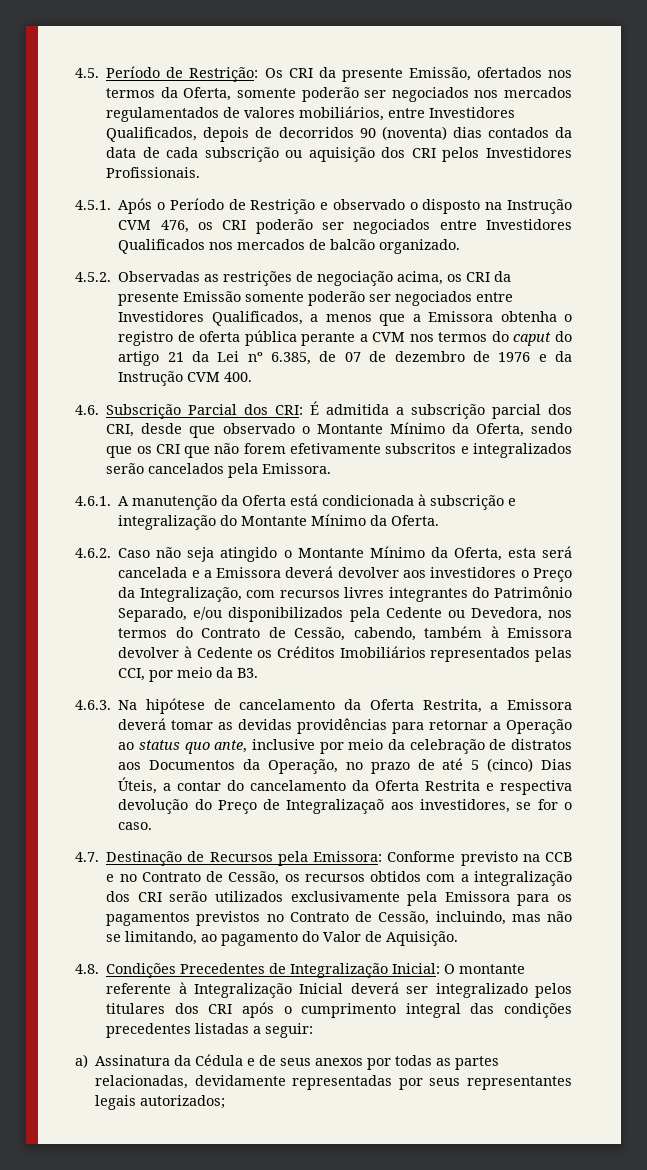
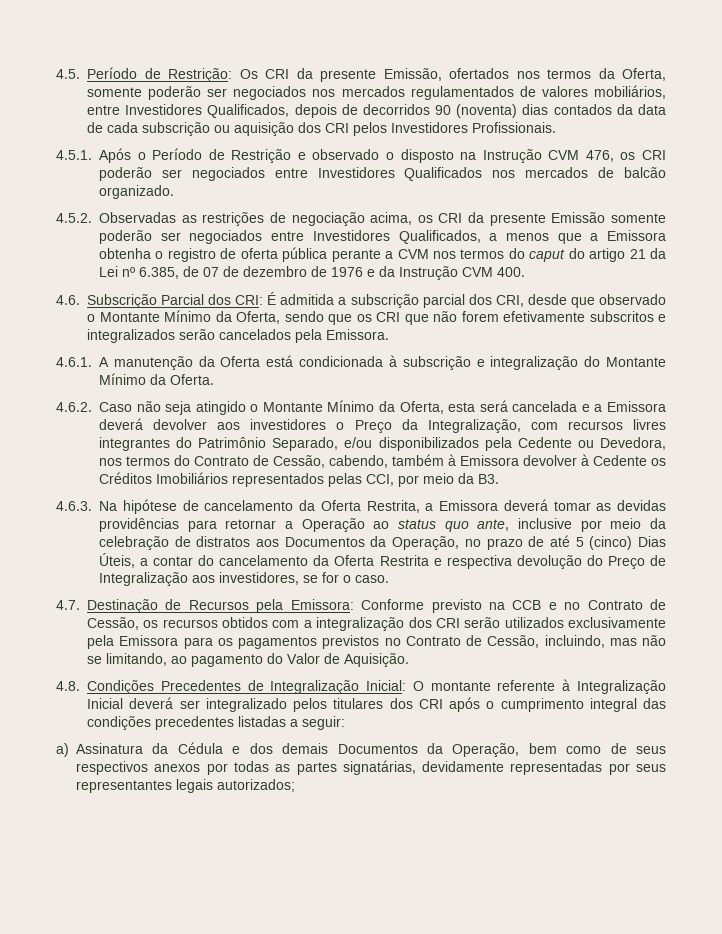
- 4.6.3. Na hipótese de cancelamento da Oferta Restrita, a Emissora deverá tomar as devidas providências para retornar a Operação ao status quo ante, inclusive por meio da celebração de distratos aos Documentos da Operação, no prazo de até 5 (cinco) Dias Úteis, a contar do cancelamento da Oferta Restrita e respectiva devolução do Preço de Integralizaçaõ aos investidores, se for o caso.
+ 4.6.3. Na hipótese de cancelamento da Oferta Restrita, a Emissora deverá tomar as devidas providências para retornar a Operação ao status quo ante, inclusive por meio da celebração de distratos aos Documentos da Operação, no prazo de até 5 (cinco) Dias Úteis, a contar do cancelamento da Oferta Restrita e respectiva devolução do Preço de Integralização aos investidores, se for o caso.
- a) Assinatura da Cédula e de seus anexos por todas as partes relacionadas, devidamente representadas por seus representantes legais autorizados;
+ a) Assinatura da Cédula e dos demais Documentos da Operação, bem como de seus respectivos anexos por todas as partes signatárias, devidamente representadas por seus representantes legais autorizados;

